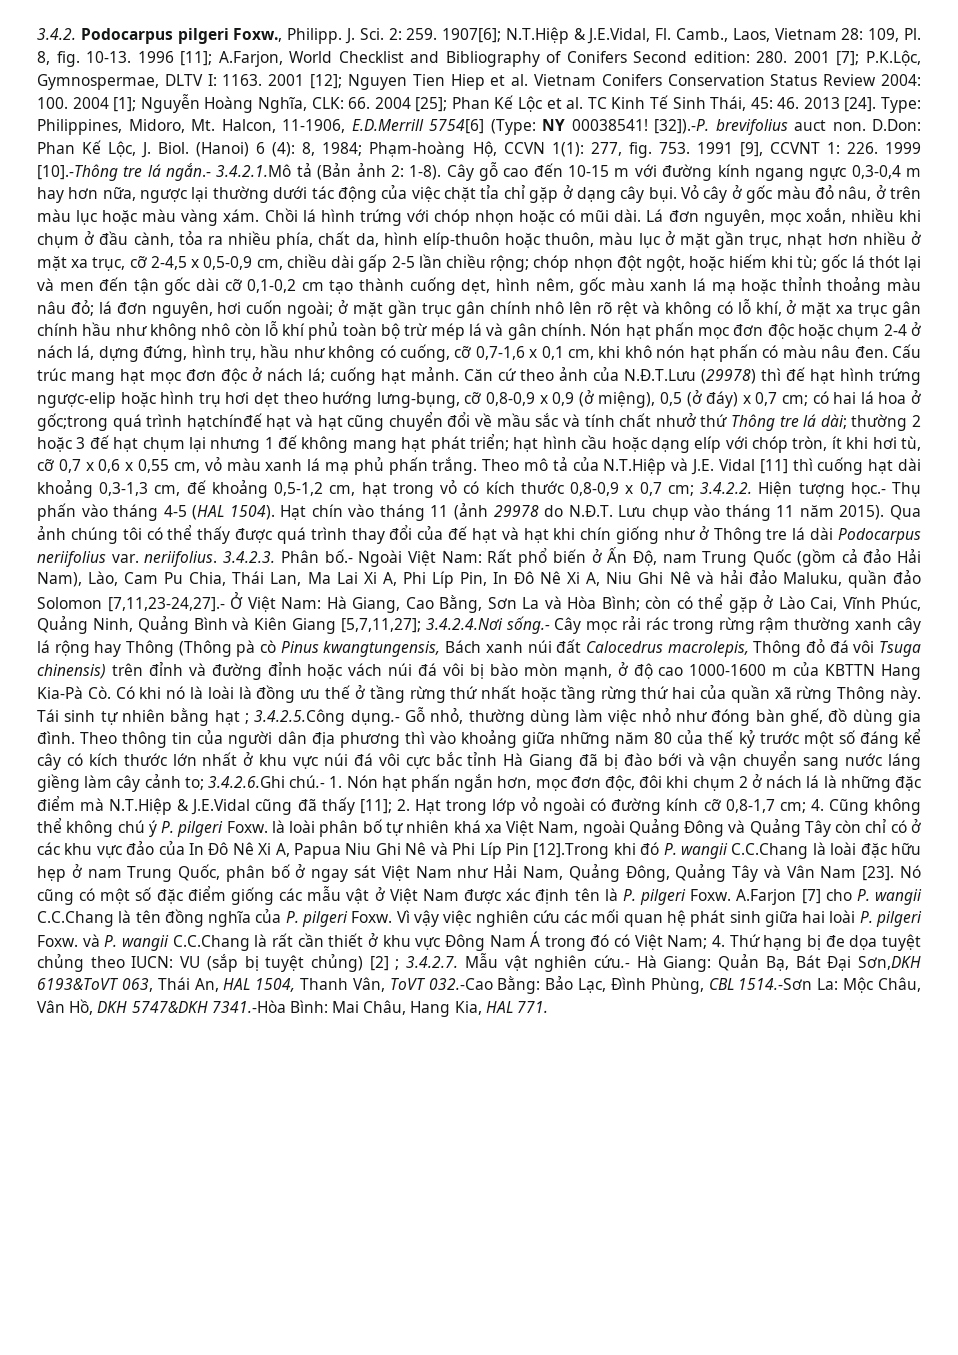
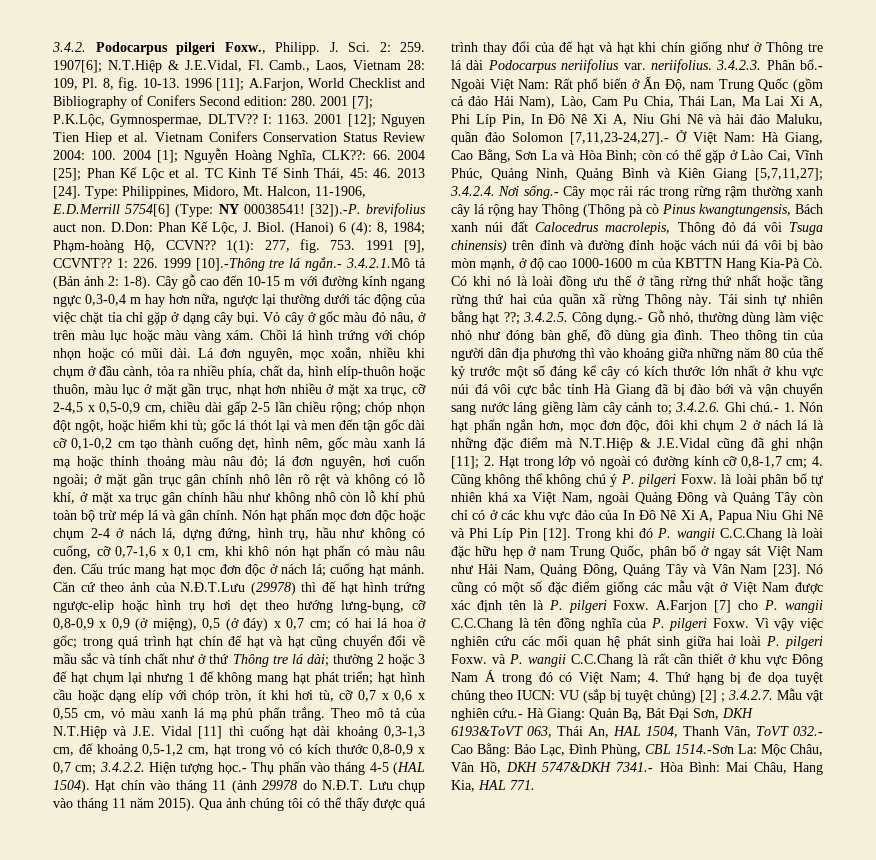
- 1996 [11]; A.Farjon, World Checklist and Bibliography of Conifers Second edition: 280. 2001 [7]; P.K.Lộc, Gymnospermae, DLTV I: 1163.
+ 1996 [11]; A.Farjon, World Checklist and Bibliography of Conifers Second edition: 280. 2001 [7]; P.K.Lộc, Gymnospermae, DLTV?? I: 1163.
- 2001 [12]; Nguyen Tien Hiep et al. Vietnam Conifers Conservation Status Review 2004: 100. 2004 [1]; Nguyễn Hoàng Nghĩa, CLK: 66. 2004 [25]; Phan Kế Lộc et al. TC Kinh Tế Sinh Thái, 45: 46. 2013 [24].
+ 2001 [12]; Nguyen Tien Hiep et al. Vietnam Conifers Conservation Status Review 2004: 100. 2004 [1]; Nguyễn Hoàng Nghĩa, CLK??: 66. 2004 [25]; Phan Kế Lộc et al. TC Kinh Tế Sinh Thái, 45: 46. 2013 [24].
- (Hanoi) 6 (4): 8, 1984; Phạm-hoàng Hộ, CCVN 1(1): 277, fig. 753. 1991 [9], CCVNT 1: 226. 1999 [10].-Thông tre lá ngắn.- 3.4.2.1.Mô tả (Bản ảnh 2: 1-8).
+ (Hanoi) 6 (4): 8, 1984; Phạm-hoàng Hộ, CCVN?? 1(1): 277, fig. 753. 1991 [9], CCVNT?? 1: 226. 1999 [10].-Thông tre lá ngắn.- 3.4.2.1.Mô tả (Bản ảnh 2: 1-8).
- có hai lá hoa ở gốc;trong quá trình hạtchínđế hạt và hạt cũng chuyển đổi về mầu sắc và tính chất nhưở thứ Thông tre lá dài;
+ có hai lá hoa ở gốc; trong quá trình hạt chín đế hạt và hạt cũng chuyển đổi về mầu sắc và tính chất như ở thứ Thông tre lá dài;
- 3.4.2.4.Nơi sống.- Cây mọc rải rác trong rừng rậm thường xanh cây lá rộng hay Thông (Thông pà cò Pinus kwangtungensis, Bách xanh núi đất Calocedrus macrolepis, Thông đỏ đá vôi Tsuga chinensis) trên đỉnh và đường đỉnh hoặc vách núi đá vôi bị bào mòn mạnh, ở độ cao 1000-1600 m của KBTTN Hang Kia-Pà Cò. Có khi nó là loài là đồng ưu thế ở tầng rừng thứ nhất hoặc tầng rừng thứ hai của quần xã rừng Thông này.
+ 3.4.2.4. Nơi sống.- Cây mọc rải rác trong rừng rậm thường xanh cây lá rộng hay Thông (Thông pà cò Pinus kwangtungensis, Bách xanh núi đất Calocedrus macrolepis, Thông đỏ đá vôi Tsuga chinensis) trên đỉnh và đường đỉnh hoặc vách núi đá vôi bị bào mòn mạnh, ở độ cao 1000-1600 m của KBTTN Hang Kia-Pà Cò. Có khi nó là loài đồng ưu thế ở tầng rừng thứ nhất hoặc tầng rừng thứ hai của quần xã rừng Thông này.
- Tái sinh tự nhiên bằng hạt ; 3.4.2.5.Công dụng.- Gỗ nhỏ, thường dùng làm việc nhỏ như đóng bàn ghế, đồ dùng gia đình.
+ Tái sinh tự nhiên bằng hạt ??; 3.4.2.5. Công dụng.- Gỗ nhỏ, thường dùng làm việc nhỏ như đóng bàn ghế, đồ dùng gia đình.
- 3.4.2.6.Ghi chú.- 1. Nón hạt phấn ngắn hơn, mọc đơn độc, đôi khi chụm 2 ở nách lá là những đặc điểm mà N.T.Hiệp & J.E.Vidal cũng đã thấy [11];
+ 3.4.2.6. Ghi chú.- 1. Nón hạt phấn ngắn hơn, mọc đơn độc, đôi khi chụm 2 ở nách lá là những đặc điểm mà N.T.Hiệp & J.E.Vidal cũng đã ghi nhận [11];
- 4. Cũng không thể không chú ý P. pilgeri Foxw. là loài phân bố tự nhiên khá xa Việt Nam, ngoài Quảng Đông và Quảng Tây còn chỉ có ở các khu vực đảo của In Đô Nê Xi A, Papua Niu Ghi Nê và Phi Líp Pin [12].Trong khi đó P. wangii C.C.Chang là loài đặc hữu hẹp ở nam Trung Quốc, phân bố ở ngay sát Việt Nam như Hải Nam, Quảng Đông, Quảng Tây và Vân Nam [23].
+ 4. Cũng không thể không chú ý P. pilgeri Foxw. là loài phân bố tự nhiên khá xa Việt Nam, ngoài Quảng Đông và Quảng Tây còn chỉ có ở các khu vực đảo của In Đô Nê Xi A, Papua Niu Ghi Nê và Phi Líp Pin [12]. Trong khi đó P. wangii C.C.Chang là loài đặc hữu hẹp ở nam Trung Quốc, phân bố ở ngay sát Việt Nam như Hải Nam, Quảng Đông, Quảng Tây và Vân Nam [23].
- Quản Bạ, Bát Đại Sơn,DKH 6193&ToVT 063, Thái An, HAL 1504, Thanh Vân, ToVT 032.-Cao Bằng:
+ Quản Bạ, Bát Đại Sơn, DKH 6193&ToVT 063, Thái An, HAL 1504, Thanh Vân, ToVT 032.- Cao Bằng:
- Mộc Châu, Vân Hồ, DKH 5747&DKH 7341.-Hòa Bình:
+ Mộc Châu, Vân Hồ, DKH 5747&DKH 7341.- Hòa Bình:

